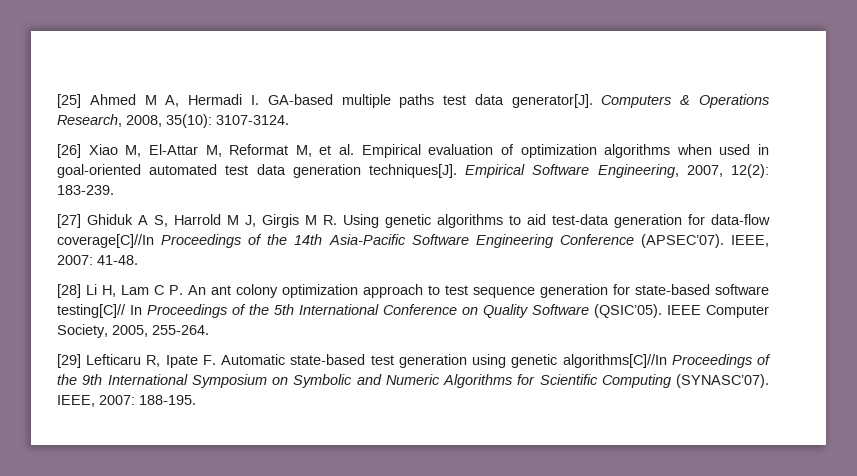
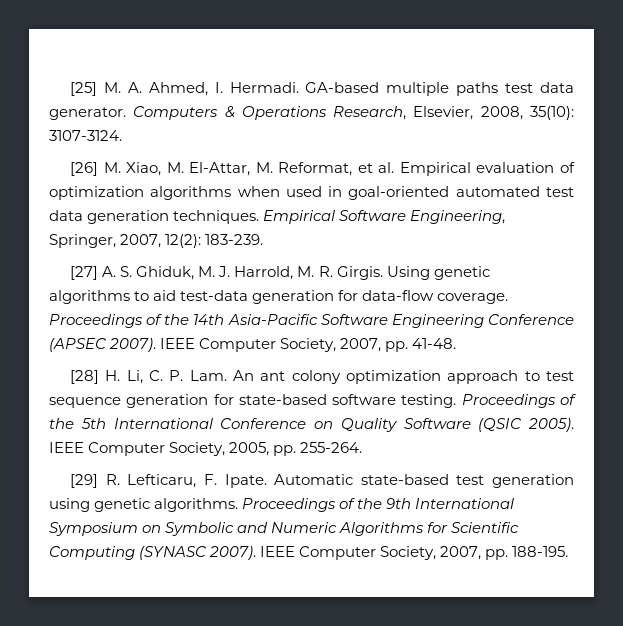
- [25] Ahmed M A, Hermadi I. GA-based multiple paths test data generator[J].
+ [25] M. A. Ahmed, I. Hermadi. GA-based multiple paths test data generator.
- Computers & Operations Research, 2008, 35(10): 3107-3124.
+ Computers & Operations Research, Elsevier, 2008, 35(10): 3107-3124.
- [26] Xiao M, El-Attar M, Reformat M, et al. Empirical evaluation of optimization algorithms when used in goal-oriented automated test data generation techniques[J].
+ [26] M. Xiao, M. El-Attar, M. Reformat, et al. Empirical evaluation of optimization algorithms when used in goal-oriented automated test data generation techniques.
- Empirical Software Engineering, 2007, 12(2): 183-239.
+ Empirical Software Engineering, Springer, 2007, 12(2): 183-239.
- [27] Ghiduk A S, Harrold M J, Girgis M R. Using genetic algorithms to aid test-data generation for data-flow coverage[C]//In Proceedings of the 14th Asia-Pacific Software Engineering Conference (APSEC’07). IEEE, 2007: 41-48.
- [28] Li H, Lam C P. An ant colony optimization approach to test sequence generation for state-based software testing[C]// In Proceedings of the 5th International Conference on Quality Software (QSIC’05).
+ [27] A. S. Ghiduk, M. J. Harrold, M. R. Girgis. Using genetic algorithms to aid test-data generation for data-flow coverage. Proceedings of the 14th Asia-Pacific Software Engineering Conference (APSEC 2007). IEEE Computer Society, 2007, pp. 41-48.
+ [28] H. Li, C. P. Lam. An ant colony optimization approach to test sequence generation for state-based software testing. Proceedings of the 5th International Conference on Quality Software (QSIC 2005).
- IEEE Computer Society, 2005, 255-264.
+ IEEE Computer Society, 2005, pp. 255-264.
- [29] Lefticaru R, Ipate F. Automatic state-based test generation using genetic algorithms[C]//In Proceedings of the 9th International Symposium on Symbolic and Numeric Algorithms for Scientific Computing (SYNASC’07). IEEE, 2007: 188-195.
+ [29] R. Lefticaru, F. Ipate. Automatic state-based test generation using genetic algorithms. Proceedings of the 9th International Symposium on Symbolic and Numeric Algorithms for Scientific Computing (SYNASC 2007). IEEE Computer Society, 2007, pp. 188-195.

